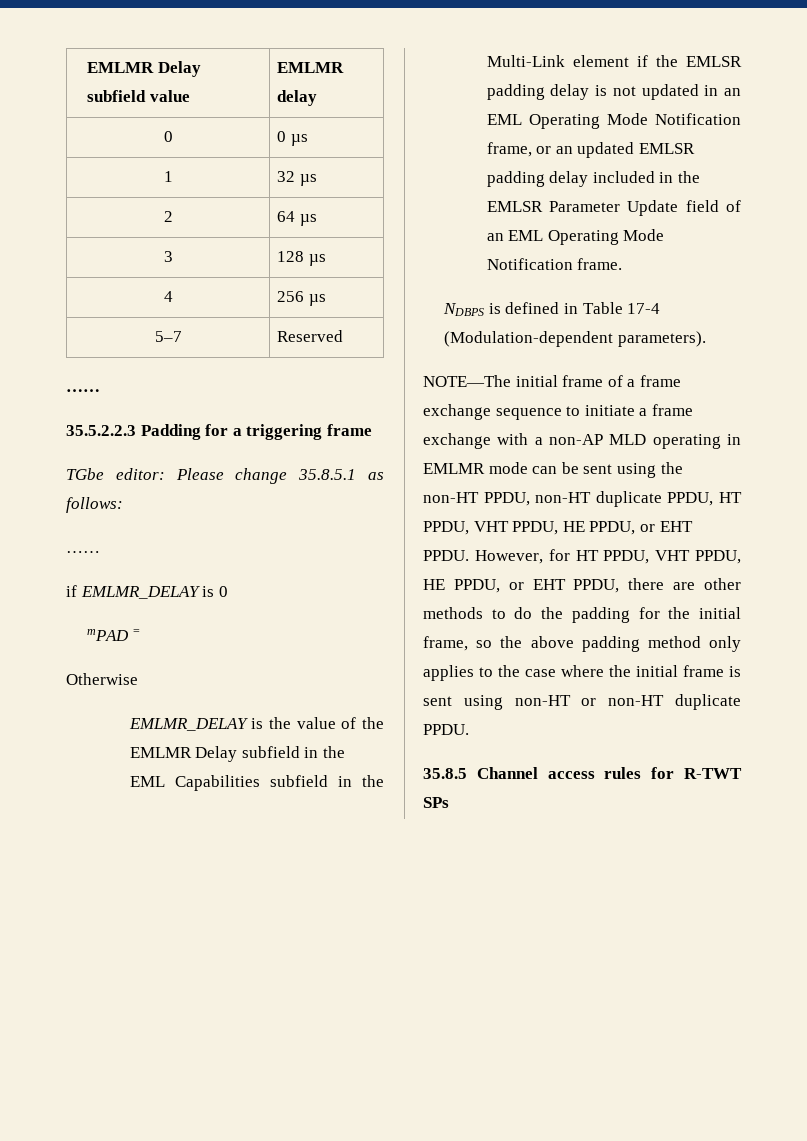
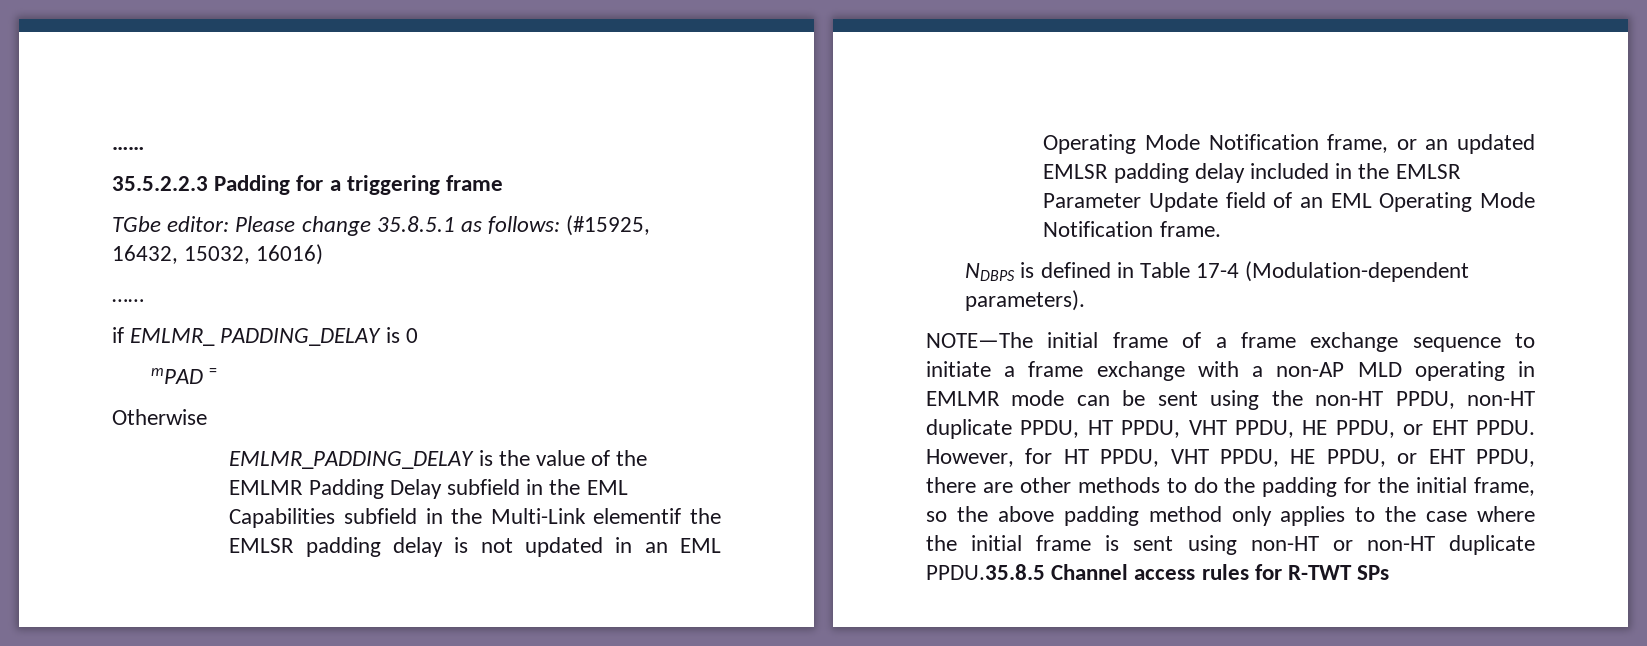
- EMLMR Delay subfield value | EMLMR delay
- 0 | 0 µs
- 1 | 32 µs
- 2 | 64 µs
- 3 | 128 µs
- 4 | 256 µs
- 5–7 | Reserved
- TGbe editor: Please change 35.8.5.1 as follows:
+ TGbe editor: Please change 35.8.5.1 as follows: (#15925, 16432, 15032, 16016)
- if EMLMR_DELAY is 0
+ if EMLMR_ PADDING_DELAY is 0
- EMLMR_DELAY is the value of the EMLMR Delay subfield in the EML Capabilities subfield in the Multi-Link element if the EMLSR padding delay is not updated in an EML Operating Mode Notification frame, or an updated EMLSR padding delay included in the EMLSR Parameter Update field of an EML Operating Mode Notification frame.
+ EMLMR_PADDING_DELAY is the value of the EMLMR Padding Delay subfield in the EML Capabilities subfield in the Multi-Link elementif the EMLSR padding delay is not updated in an EML Operating Mode Notification frame, or an updated EMLSR padding delay included in the EMLSR Parameter Update field of an EML Operating Mode Notification frame.
- However, for HT PPDU, VHT PPDU, HE PPDU, or EHT PPDU, there are other methods to do the padding for the initial frame, so the above padding method only applies to the case where the initial frame is sent using non-HT or non-HT duplicate PPDU.
- 35.8.5 Channel access rules for R-TWT SPs
+ However, for HT PPDU, VHT PPDU, HE PPDU, or EHT PPDU, there are other methods to do the padding for the initial frame, so the above padding method only applies to the case where the initial frame is sent using non-HT or non-HT duplicate PPDU.35.8.5 Channel access rules for R-TWT SPs

